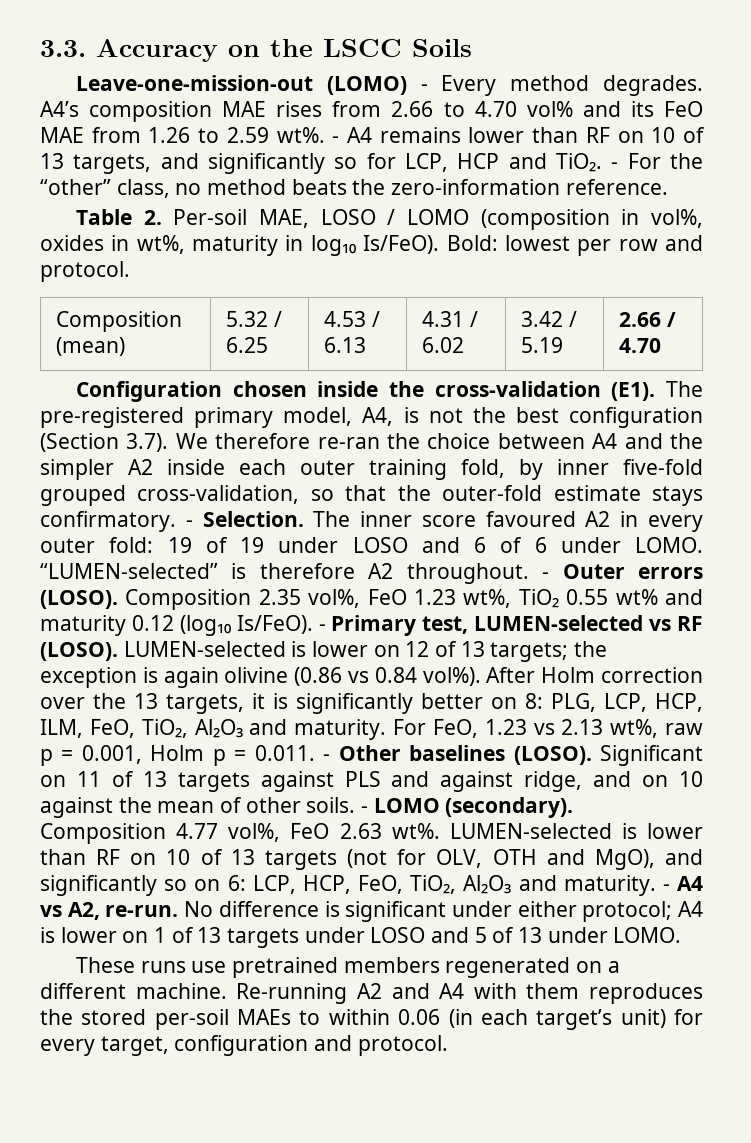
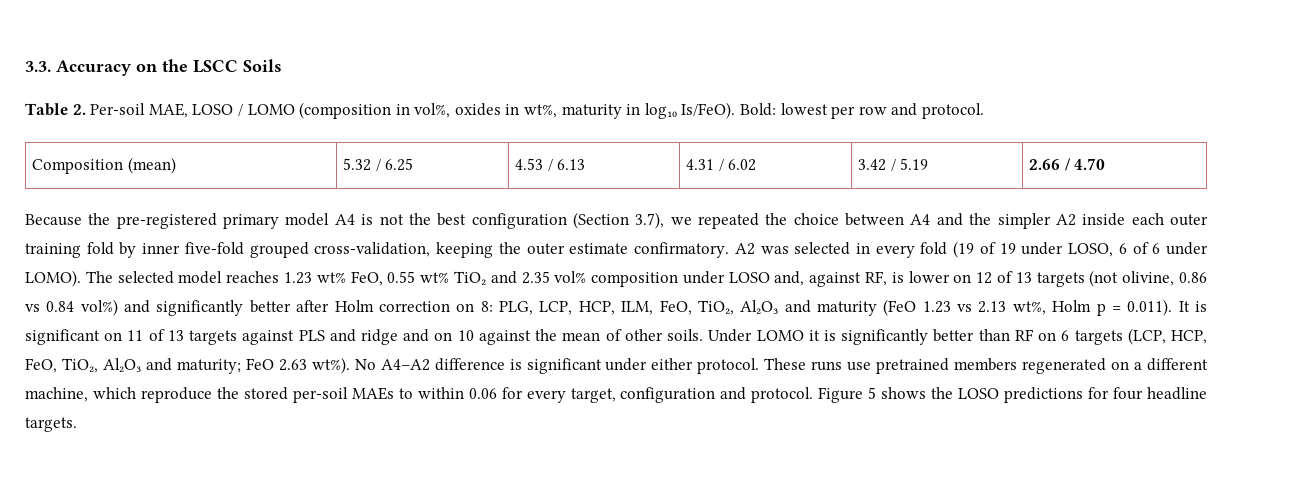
- Leave-one-mission-out (LOMO) - Every method degrades. A4’s composition MAE rises from 2.66 to 4.70 vol% and its FeO MAE from 1.26 to 2.59 wt%. - A4 remains lower than RF on 10 of 13 targets, and significantly so for LCP, HCP and TiO₂. - For the “other” class, no method beats the zero-information reference.
- Configuration chosen inside the cross-validation (E1). The pre-registered primary model, A4, is not the best configuration (Section 3.7). We therefore re-ran the choice between A4 and the simpler A2 inside each outer training fold, by inner five-fold grouped cross-validation, so that the outer-fold estimate stays confirmatory. - Selection. The inner score favoured A2 in every outer fold: 19 of 19 under LOSO and 6 of 6 under LOMO. “LUMEN-selected” is therefore A2 throughout. - Outer errors (LOSO). Composition 2.35 vol%, FeO 1.23 wt%, TiO₂ 0.55 wt% and maturity 0.12 (log₁₀ Is/FeO). - Primary test, LUMEN-selected vs RF (LOSO). LUMEN-selected is lower on 12 of 13 targets; the exception is again olivine (0.86 vs 0.84 vol%). After Holm correction over the 13 targets, it is significantly better on 8:
+ Because the pre-registered primary model A4 is not the best configuration (Section 3.7), we repeated the choice between A4 and the simpler A2 inside each outer training fold by inner five-fold grouped cross-validation, keeping the outer estimate confirmatory. A2 was selected in every fold (19 of 19 under LOSO, 6 of 6 under LOMO). The selected model reaches 1.23 wt% FeO, 0.55 wt% TiO₂ and 2.35 vol% composition under LOSO and, against RF, is lower on 12 of 13 targets (not olivine, 0.86 vs 0.84 vol%) and significantly better after Holm correction on 8:
- PLG, LCP, HCP, ILM, FeO, TiO₂, Al₂O₃ and maturity. For FeO, 1.23 vs 2.13 wt%, raw p = 0.001, Holm p = 0.011. - Other baselines (LOSO). Significant on 11 of 13 targets against PLS and against ridge, and on 10 against the mean of other soils.
+ PLG, LCP, HCP, ILM, FeO, TiO₂, Al₂O₃ and maturity (FeO 1.23 vs 2.13 wt%, Holm p = 0.011). It is significant on 11 of 13 targets against PLS and ridge and on 10 against the mean of other soils.
- - LOMO (secondary). Composition 4.77 vol%, FeO 2.63 wt%. LUMEN-selected is lower than RF on 10 of 13 targets (not for OLV, OTH and MgO), and significantly so on 6: LCP, HCP, FeO, TiO₂, Al₂O₃ and maturity. - A4 vs A2, re-run. No difference is significant under either protocol; A4 is lower on 1 of 13 targets under LOSO and 5 of 13 under LOMO.
- These runs use pretrained members regenerated on a different machine. Re-running A2 and A4 with them reproduces the stored per-soil MAEs to within 0.06 (in each target’s unit) for every target, configuration and protocol.
+ Under LOMO it is significantly better than RF on 6 targets (LCP, HCP, FeO, TiO₂, Al₂O₃ and maturity; FeO 2.63 wt%). No A4–A2 difference is significant under either protocol. These runs use pretrained members regenerated on a different machine, which reproduce the stored per-soil MAEs to within 0.06 for every target, configuration and protocol.
+ Figure 5 shows the LOSO predictions for four headline targets.

